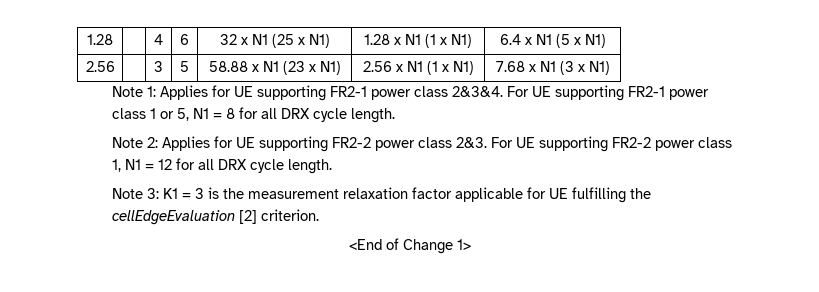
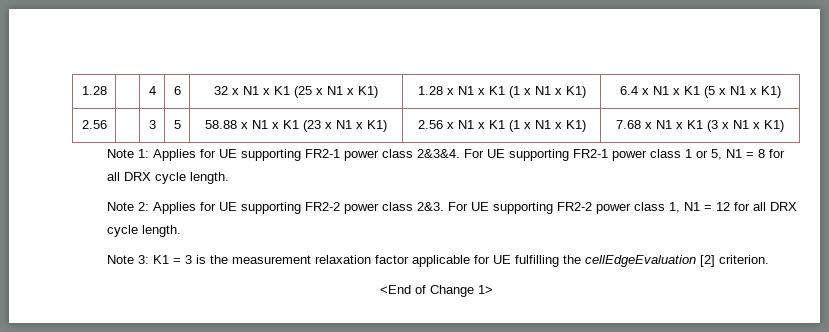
- 1.28 | | 4 | 6 | 32 x N1 (25 x N1) | 1.28 x N1 (1 x N1) | 6.4 x N1 (5 x N1)
+ 1.28 | | 4 | 6 | 32 x N1 x K1 (25 x N1 x K1) | 1.28 x N1 x K1 (1 x N1 x K1) | 6.4 x N1 x K1 (5 x N1 x K1)
- 2.56 | | 3 | 5 | 58.88 x N1 (23 x N1) | 2.56 x N1 (1 x N1) | 7.68 x N1 (3 x N1)
+ 2.56 | | 3 | 5 | 58.88 x N1 x K1 (23 x N1 x K1) | 2.56 x N1 x K1 (1 x N1 x K1) | 7.68 x N1 x K1 (3 x N1 x K1)

